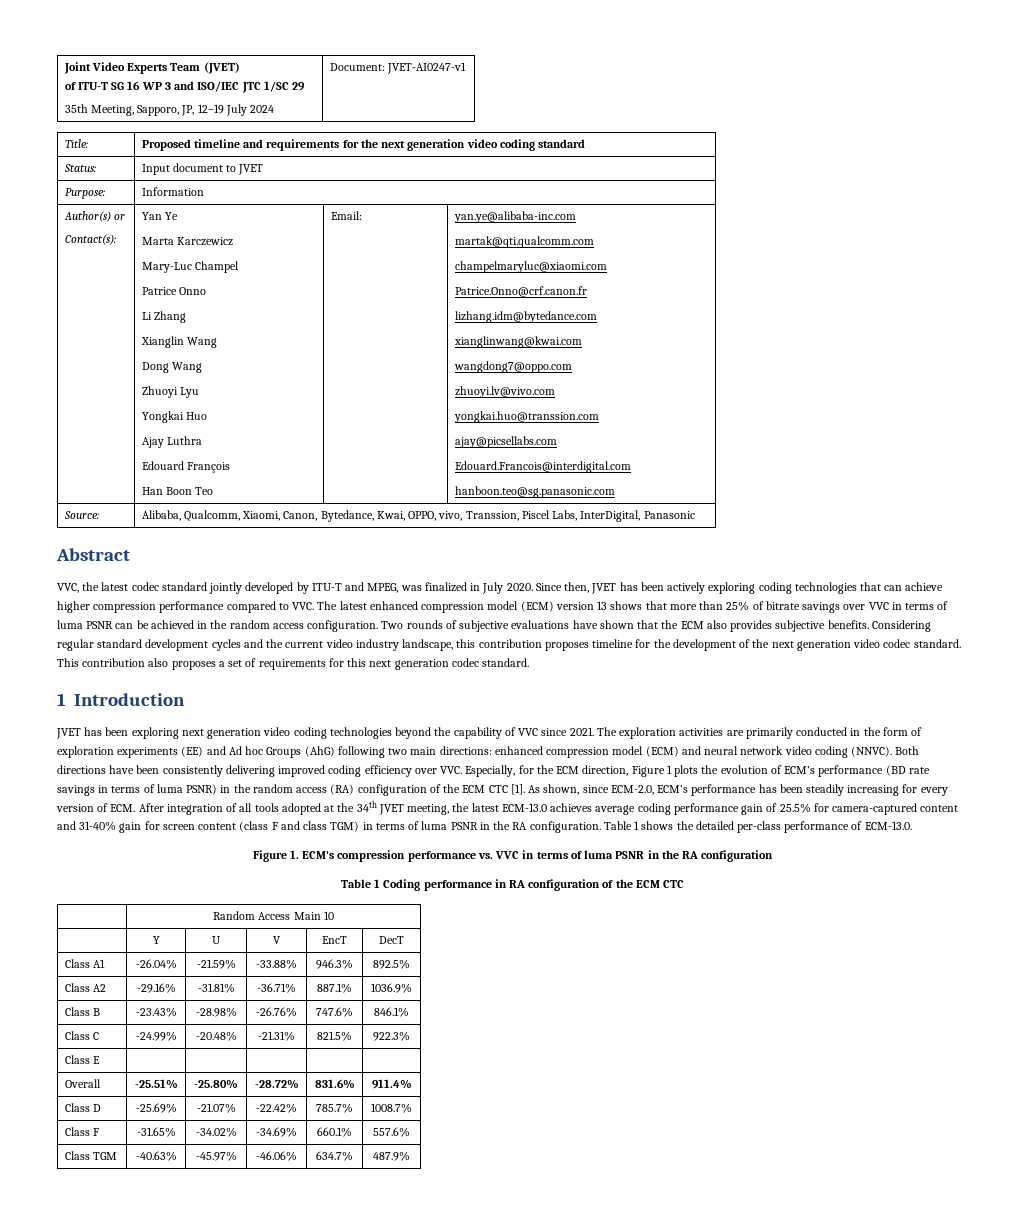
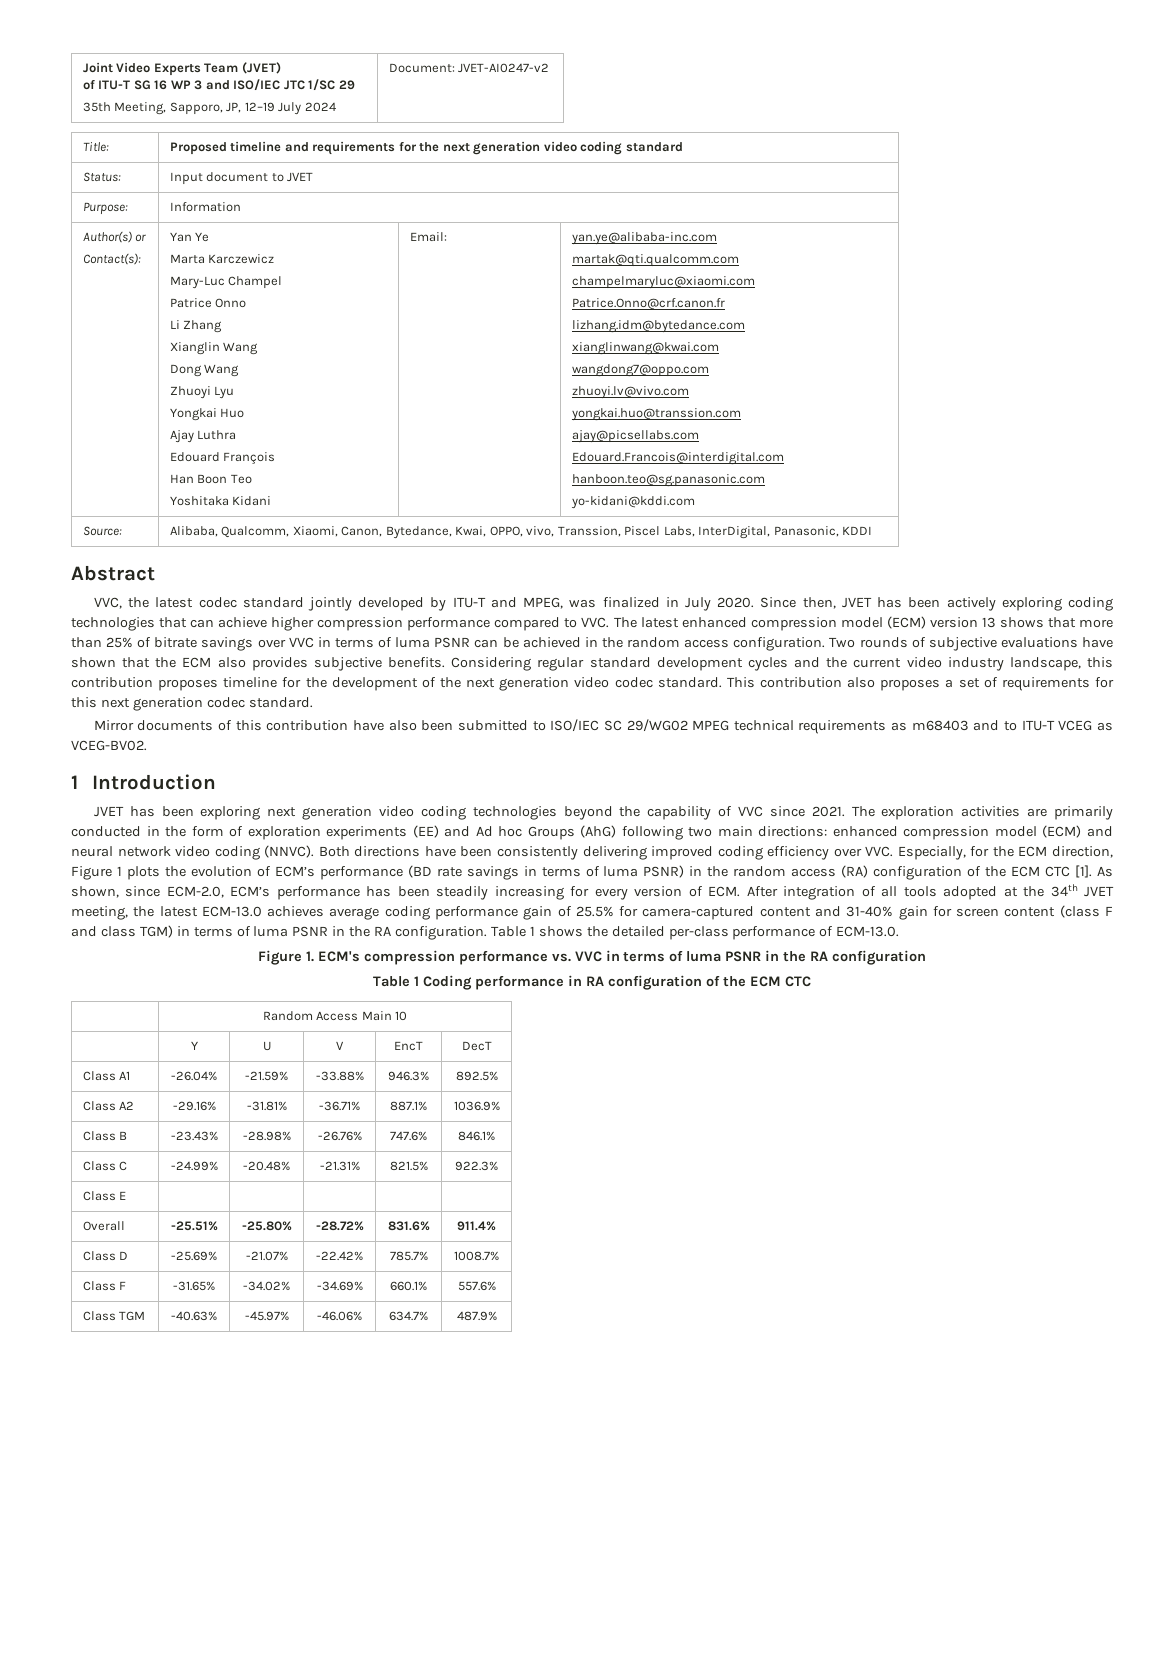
  Joint Video Experts Team (JVET)
  of ITU-T SG 16 WP 3 and ISO/IEC JTC 1/SC 29
- 35th Meeting, Sapporo, JP, 12–19 July 2024 | Document: JVET-AI0247-v1
+ 35th Meeting, Sapporo, JP, 12–19 July 2024 | Document: JVET-AI0247-v2
+ Yoshitaka Kidani
+ yo-kidani@kddi.com
- Source: | Alibaba, Qualcomm, Xiaomi, Canon, Bytedance, Kwai, OPPO, vivo, Transsion, Piscel Labs, InterDigital, Panasonic
+ Source: | Alibaba, Qualcomm, Xiaomi, Canon, Bytedance, Kwai, OPPO, vivo, Transsion, Piscel Labs, InterDigital, Panasonic, KDDI
+ Mirror documents of this contribution have also been submitted to ISO/IEC SC 29/WG02 MPEG technical requirements as m68403 and to ITU-T VCEG as VCEG-BV02.

